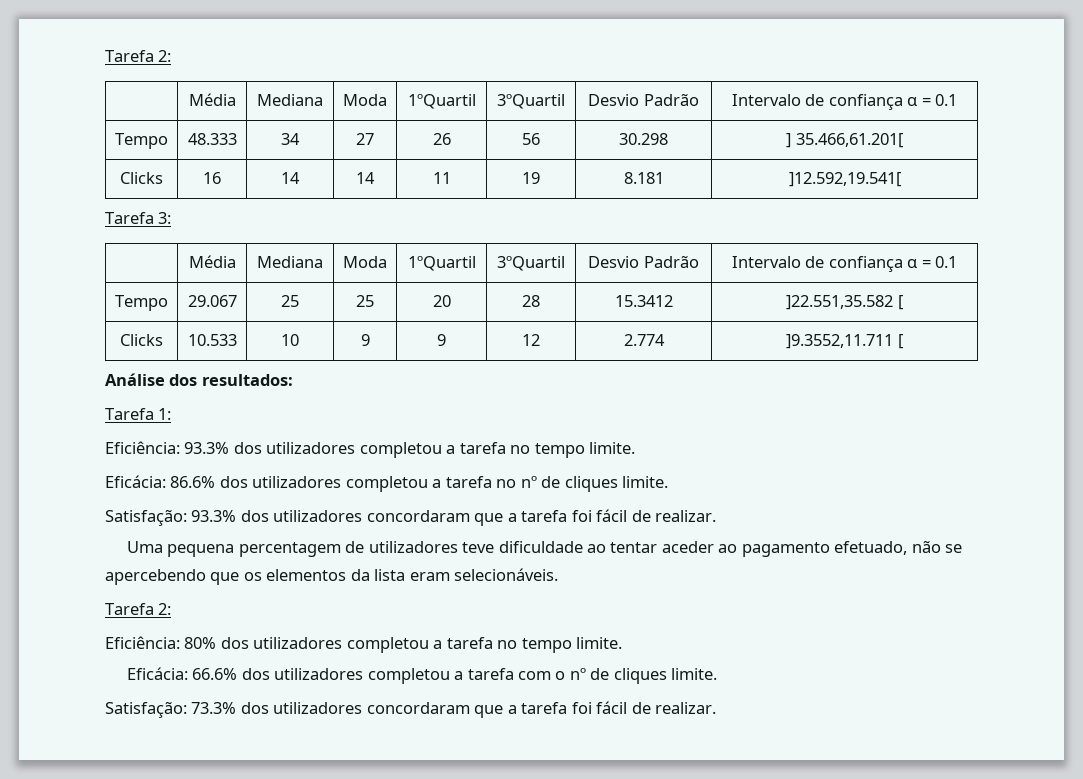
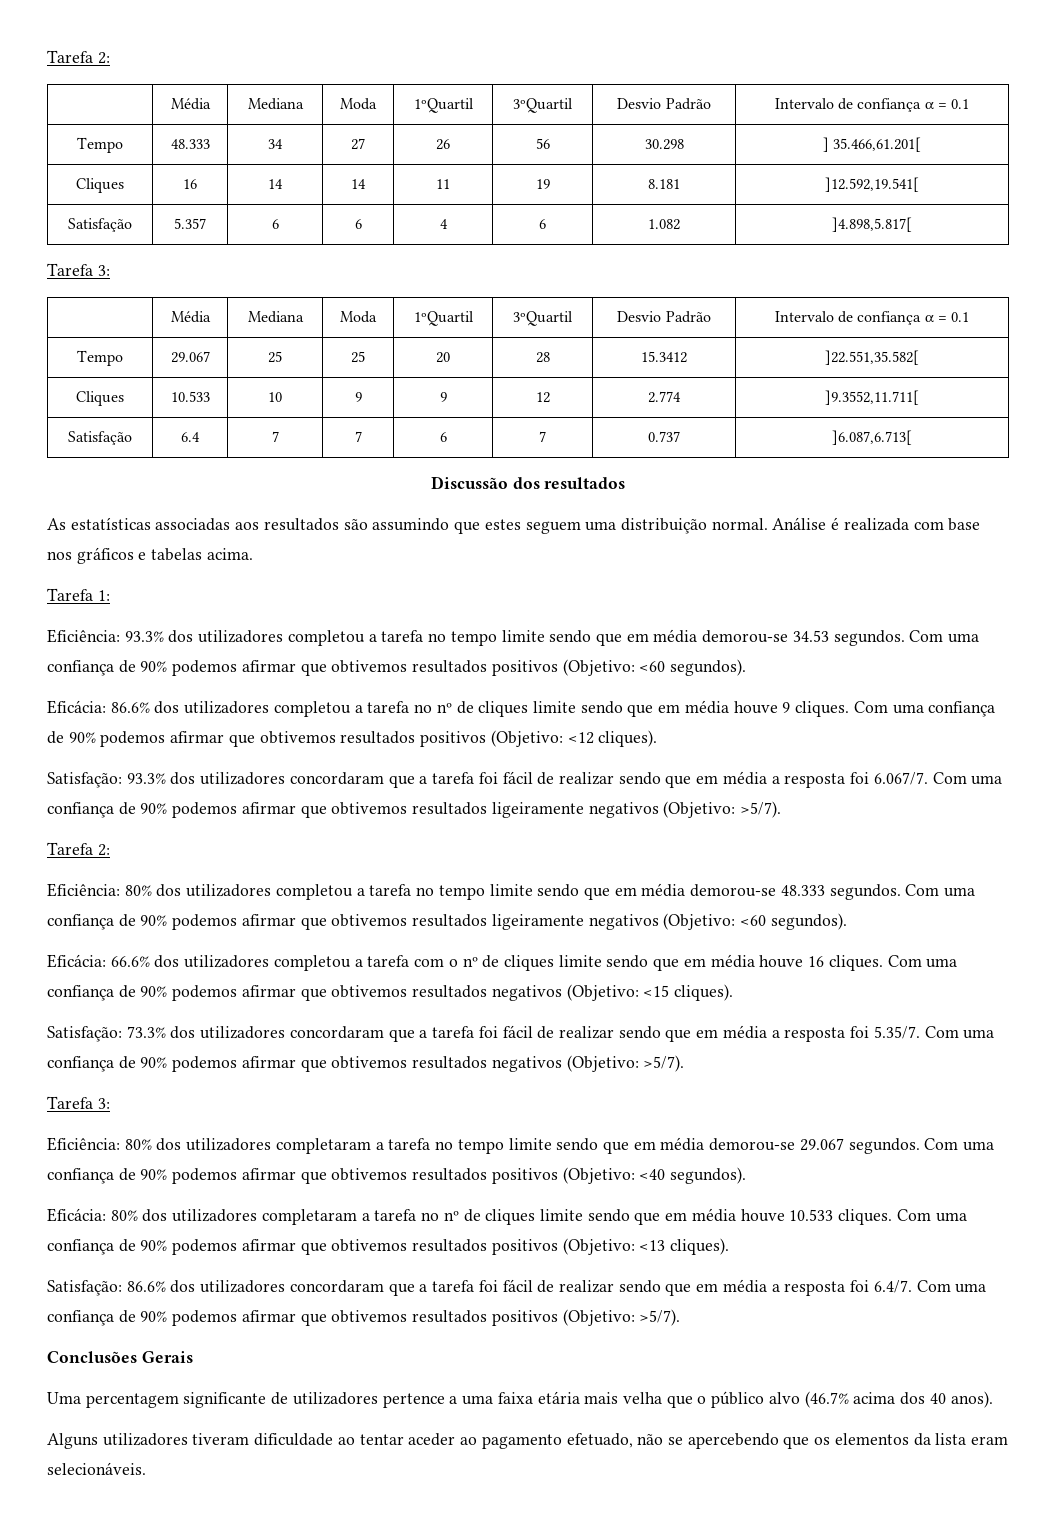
- Clicks | 16 | 14 | 14 | 11 | 19 | 8.181 | ]12.592,19.541[
+ Cliques | 16 | 14 | 14 | 11 | 19 | 8.181 | ]12.592,19.541[
+ Satisfação | 5.357 | 6 | 6 | 4 | 6 | 1.082 | ]4.898,5.817[
- Tempo | 29.067 | 25 | 25 | 20 | 28 | 15.3412 | ]22.551,35.582 [
- Clicks | 10.533 | 10 | 9 | 9 | 12 | 2.774 | ]9.3552,11.711 [
- Análise dos resultados:
+ Tempo | 29.067 | 25 | 25 | 20 | 28 | 15.3412 | ]22.551,35.582[
+ Cliques | 10.533 | 10 | 9 | 9 | 12 | 2.774 | ]9.3552,11.711[
+ Satisfação | 6.4 | 7 | 7 | 6 | 7 | 0.737 | ]6.087,6.713[
+ Discussão dos resultados
+ As estatísticas associadas aos resultados são assumindo que estes seguem uma distribuição normal. Análise é realizada com base nos gráficos e tabelas acima.
- Eficiência: 93.3% dos utilizadores completou a tarefa no tempo limite.
+ Eficiência: 93.3% dos utilizadores completou a tarefa no tempo limite sendo que em média demorou-se 34.53 segundos. Com uma confiança de 90% podemos afirmar que obtivemos resultados positivos (Objetivo: <60 segundos).
- Eficácia: 86.6% dos utilizadores completou a tarefa no nº de cliques limite.
+ Eficácia: 86.6% dos utilizadores completou a tarefa no nº de cliques limite sendo que em média houve 9 cliques. Com uma confiança de 90% podemos afirmar que obtivemos resultados positivos (Objetivo: <12 cliques).
- Satisfação: 93.3% dos utilizadores concordaram que a tarefa foi fácil de realizar.
- Uma pequena percentagem de utilizadores teve dificuldade ao tentar aceder ao pagamento efetuado, não se apercebendo que os elementos da lista eram selecionáveis.
+ Satisfação: 93.3% dos utilizadores concordaram que a tarefa foi fácil de realizar sendo que em média a resposta foi 6.067/7. Com uma confiança de 90% podemos afirmar que obtivemos resultados ligeiramente negativos (Objetivo: >5/7).
  Tarefa 2:
- Eficiência: 80% dos utilizadores completou a tarefa no tempo limite.
- Eficácia: 66.6% dos utilizadores completou a tarefa com o nº de cliques limite.
- Satisfação: 73.3% dos utilizadores concordaram que a tarefa foi fácil de realizar.
+ Eficiência: 80% dos utilizadores completou a tarefa no tempo limite sendo que em média demorou-se 48.333 segundos. Com uma confiança de 90% podemos afirmar que obtivemos resultados ligeiramente negativos (Objetivo: <60 segundos).
+ Eficácia: 66.6% dos utilizadores completou a tarefa com o nº de cliques limite sendo que em média houve 16 cliques. Com uma confiança de 90% podemos afirmar que obtivemos resultados negativos (Objetivo: <15 cliques).
+ Satisfação: 73.3% dos utilizadores concordaram que a tarefa foi fácil de realizar sendo que em média a resposta foi 5.35/7. Com uma confiança de 90% podemos afirmar que obtivemos resultados negativos (Objetivo: >5/7).
+ Tarefa 3:
+ Eficiência: 80% dos utilizadores completaram a tarefa no tempo limite sendo que em média demorou-se 29.067 segundos. Com uma confiança de 90% podemos afirmar que obtivemos resultados positivos (Objetivo: <40 segundos).
+ Eficácia: 80% dos utilizadores completaram a tarefa no nº de cliques limite sendo que em média houve 10.533 cliques. Com uma confiança de 90% podemos afirmar que obtivemos resultados positivos (Objetivo: <13 cliques).
+ Satisfação: 86.6% dos utilizadores concordaram que a tarefa foi fácil de realizar sendo que em média a resposta foi 6.4/7. Com uma confiança de 90% podemos afirmar que obtivemos resultados positivos (Objetivo: >5/7).
+ Conclusões Gerais
+ Uma percentagem significante de utilizadores pertence a uma faixa etária mais velha que o público alvo (46.7% acima dos 40 anos).
+ Alguns utilizadores tiveram dificuldade ao tentar aceder ao pagamento efetuado, não se apercebendo que os elementos da lista eram selecionáveis.

